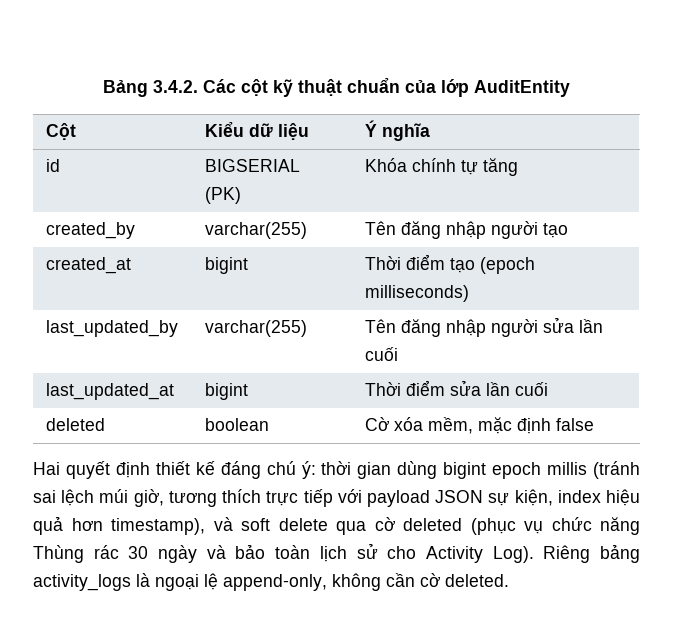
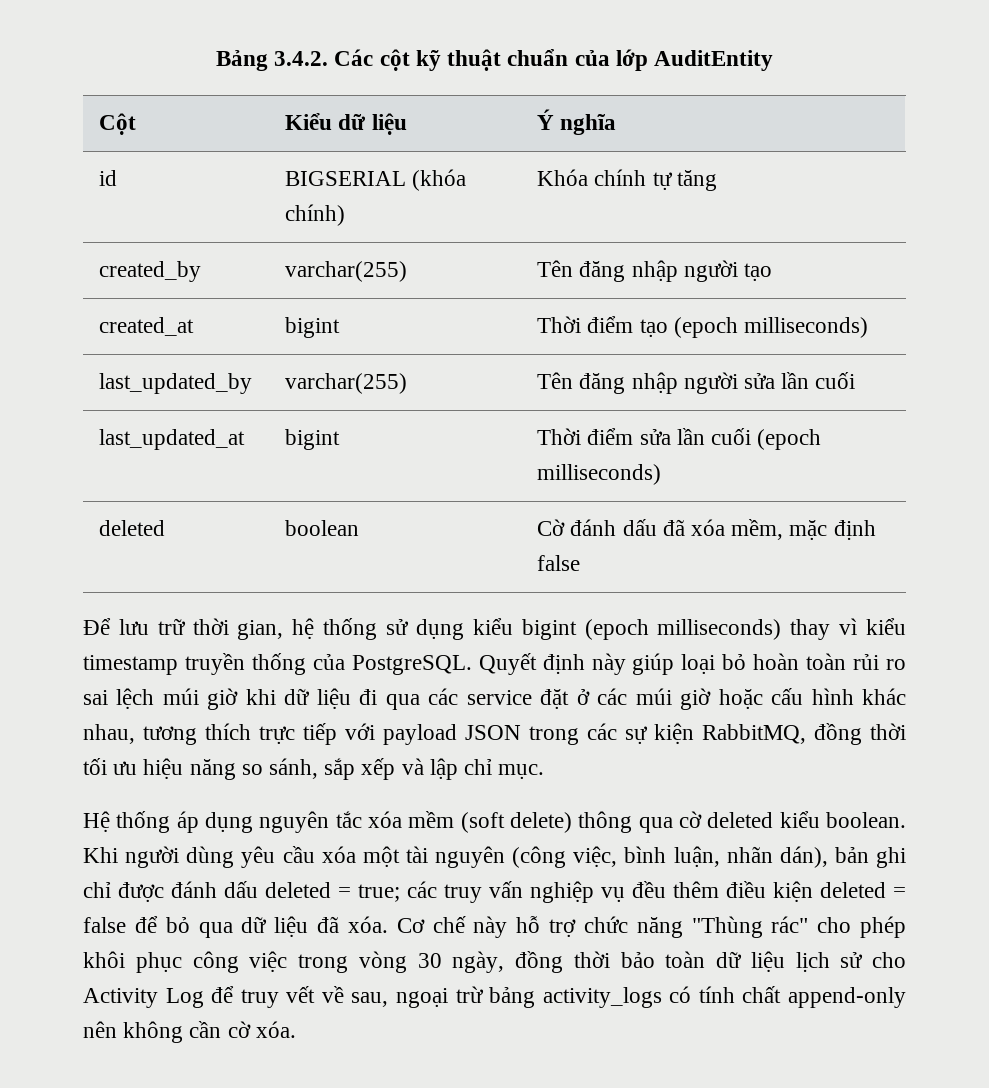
- id | BIGSERIAL (PK) | Khóa chính tự tăng
+ id | BIGSERIAL (khóa chính) | Khóa chính tự tăng
- last_updated_at | bigint | Thời điểm sửa lần cuối
+ last_updated_at | bigint | Thời điểm sửa lần cuối (epoch milliseconds)
- deleted | boolean | Cờ xóa mềm, mặc định false
+ deleted | boolean | Cờ đánh dấu đã xóa mềm, mặc định false
- Hai quyết định thiết kế đáng chú ý: thời gian dùng bigint epoch millis (tránh sai lệch múi giờ, tương thích trực tiếp với payload JSON sự kiện, index hiệu quả hơn timestamp), và soft delete qua cờ deleted (phục vụ chức năng Thùng rác 30 ngày và bảo toàn lịch sử cho Activity Log). Riêng bảng activity_logs là ngoại lệ append-only, không cần cờ deleted.
+ Để lưu trữ thời gian, hệ thống sử dụng kiểu bigint (epoch milliseconds) thay vì kiểu timestamp truyền thống của PostgreSQL. Quyết định này giúp loại bỏ hoàn toàn rủi ro sai lệch múi giờ khi dữ liệu đi qua các service đặt ở các múi giờ hoặc cấu hình khác nhau, tương thích trực tiếp với payload JSON trong các sự kiện RabbitMQ, đồng thời tối ưu hiệu năng so sánh, sắp xếp và lập chỉ mục.
+ Hệ thống áp dụng nguyên tắc xóa mềm (soft delete) thông qua cờ deleted kiểu boolean. Khi người dùng yêu cầu xóa một tài nguyên (công việc, bình luận, nhãn dán), bản ghi chỉ được đánh dấu deleted = true; các truy vấn nghiệp vụ đều thêm điều kiện deleted = false để bỏ qua dữ liệu đã xóa. Cơ chế này hỗ trợ chức năng "Thùng rác" cho phép khôi phục công việc trong vòng 30 ngày, đồng thời bảo toàn dữ liệu lịch sử cho Activity Log để truy vết về sau, ngoại trừ bảng activity_logs có tính chất append-only nên không cần cờ xóa.

